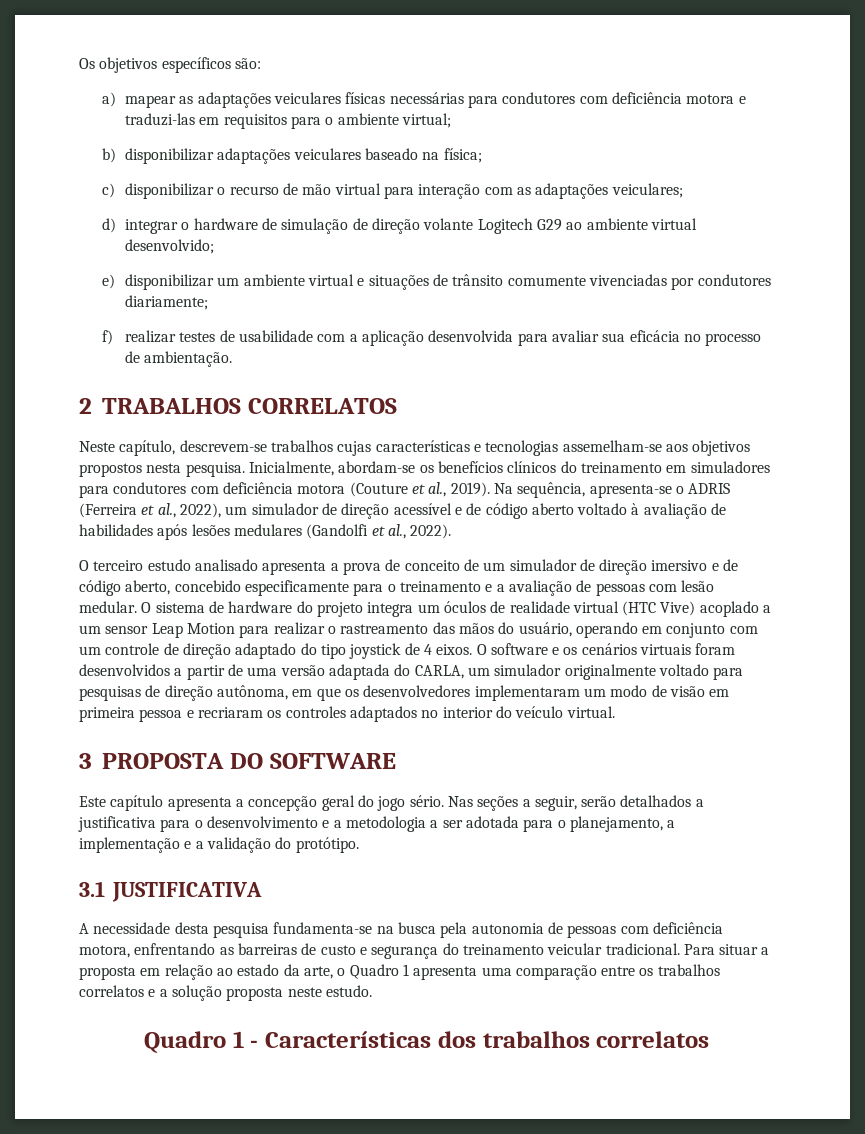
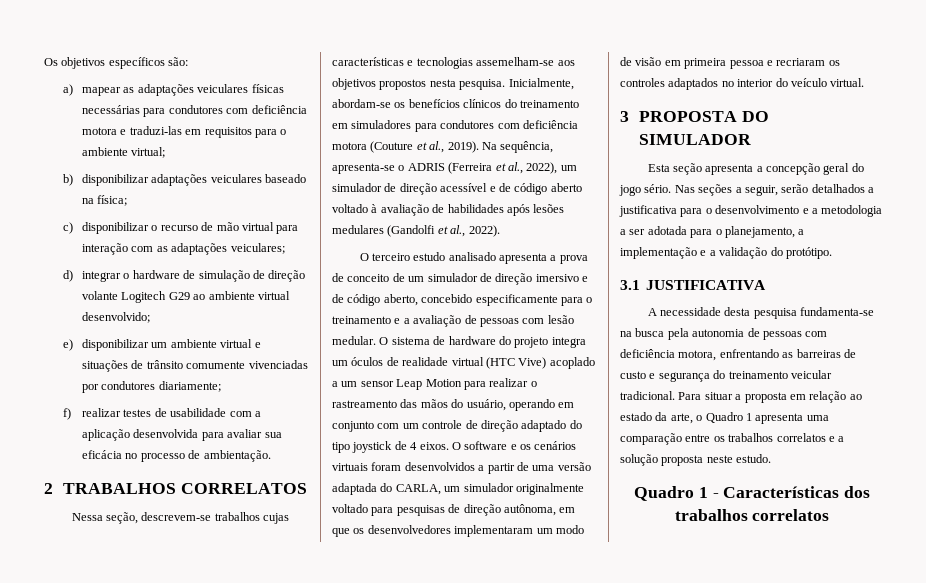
- Neste capítulo, descrevem-se trabalhos cujas características e tecnologias assemelham-se aos objetivos propostos nesta pesquisa.
+ Nessa seção, descrevem-se trabalhos cujas características e tecnologias assemelham-se aos objetivos propostos nesta pesquisa.
- 3 PROPOSTA DO SOFTWARE
- Este capítulo apresenta a concepção geral do jogo sério.
+ 3 PROPOSTA DO SIMULADOR
+ Esta seção apresenta a concepção geral do jogo sério.

